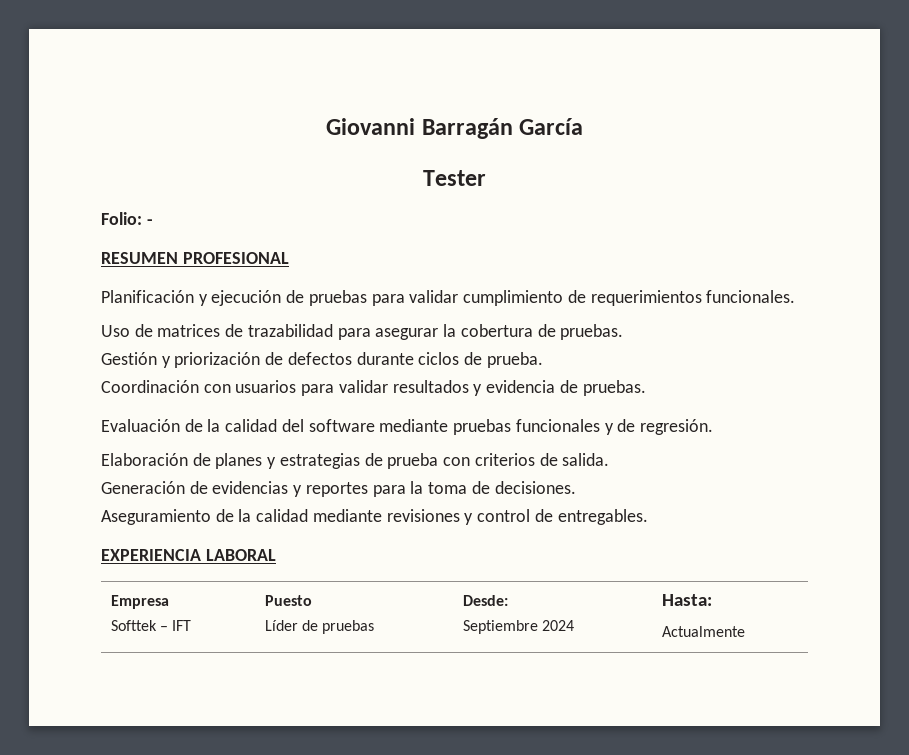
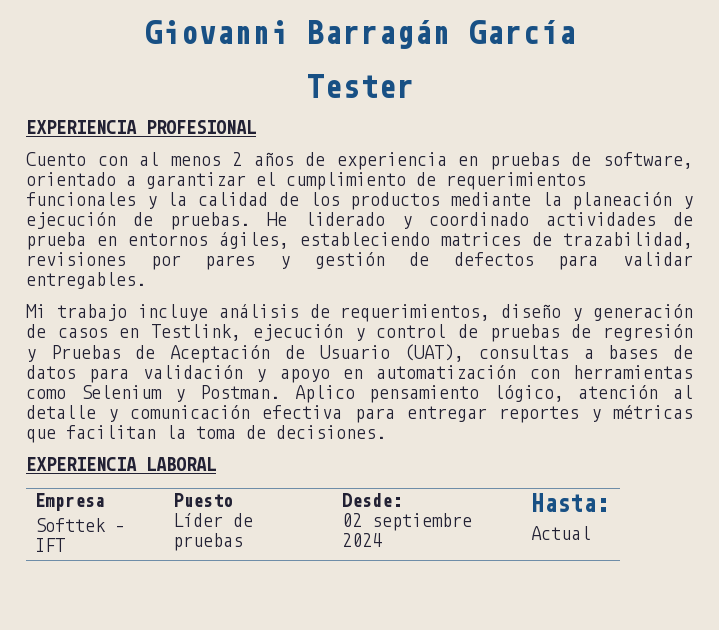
- Folio: -
- RESUMEN PROFESIONAL
- Planificación y ejecución de pruebas para validar cumplimiento de requerimientos funcionales.
- Uso de matrices de trazabilidad para asegurar la cobertura de pruebas.
- Gestión y priorización de defectos durante ciclos de prueba.
- Coordinación con usuarios para validar resultados y evidencia de pruebas.
- Evaluación de la calidad del software mediante pruebas funcionales y de regresión.
- Elaboración de planes y estrategias de prueba con criterios de salida.
- Generación de evidencias y reportes para la toma de decisiones.
- Aseguramiento de la calidad mediante revisiones y control de entregables.
+ EXPERIENCIA PROFESIONAL
+ Cuento con al menos 2 años de experiencia en pruebas de software, orientado a garantizar el cumplimiento de requerimientos funcionales y la calidad de los productos mediante la planeación y ejecución de pruebas. He liderado y coordinado actividades de prueba en entornos ágiles, estableciendo matrices de trazabilidad, revisiones por pares y gestión de defectos para validar entregables.
+ Mi trabajo incluye análisis de requerimientos, diseño y generación de casos en Testlink, ejecución y control de pruebas de regresión y Pruebas de Aceptación de Usuario (UAT), consultas a bases de datos para validación y apoyo en automatización con herramientas como Selenium y Postman. Aplico pensamiento lógico, atención al detalle y comunicación efectiva para entregar reportes y métricas que facilitan la toma de decisiones.
  Empresa
  Softtek – IFT | Puesto
  Líder de pruebas | Desde:
- Septiembre 2024 | Hasta:
- Actualmente
+ 02 septiembre 2024 | Hasta:
+ Actual

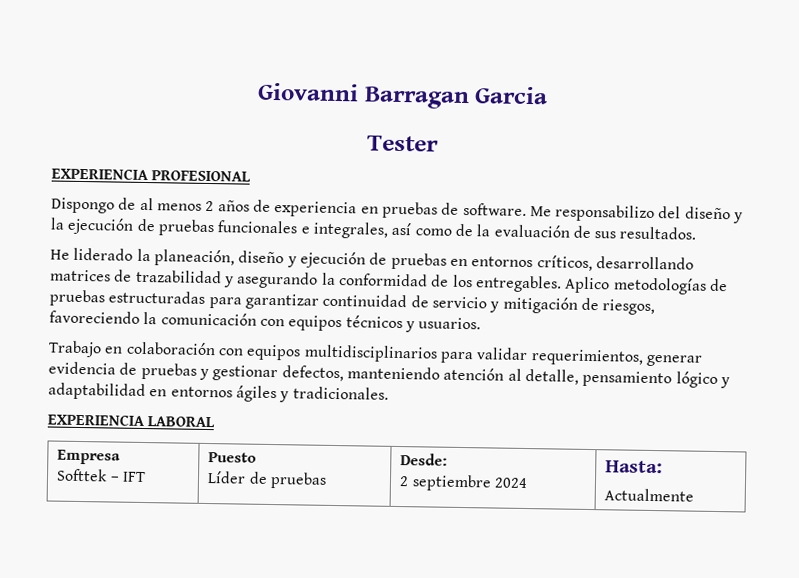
- Giovanni Barragán García
+ Giovanni Barragan Garcia
- Cuento con al menos 2 años de experiencia en pruebas de software, orientado a garantizar el cumplimiento de requerimientos funcionales y la calidad de los productos mediante la planeación y ejecución de pruebas. He liderado y coordinado actividades de prueba en entornos ágiles, estableciendo matrices de trazabilidad, revisiones por pares y gestión de defectos para validar entregables.
- Mi trabajo incluye análisis de requerimientos, diseño y generación de casos en Testlink, ejecución y control de pruebas de regresión y Pruebas de Aceptación de Usuario (UAT), consultas a bases de datos para validación y apoyo en automatización con herramientas como Selenium y Postman. Aplico pensamiento lógico, atención al detalle y comunicación efectiva para entregar reportes y métricas que facilitan la toma de decisiones.
+ Dispongo de al menos 2 años de experiencia en pruebas de software. Me responsabilizo del diseño y la ejecución de pruebas funcionales e integrales, así como de la evaluación de sus resultados.
+ He liderado la planeación, diseño y ejecución de pruebas en entornos críticos, desarrollando matrices de trazabilidad y asegurando la conformidad de los entregables. Aplico metodologías de pruebas estructuradas para garantizar continuidad de servicio y mitigación de riesgos, favoreciendo la comunicación con equipos técnicos y usuarios.
+ Trabajo en colaboración con equipos multidisciplinarios para validar requerimientos, generar evidencia de pruebas y gestionar defectos, manteniendo atención al detalle, pensamiento lógico y adaptabilidad en entornos ágiles y tradicionales.
  Empresa
  Softtek – IFT | Puesto
  Líder de pruebas | Desde:
- 02 septiembre 2024 | Hasta:
- Actual
+ 2 septiembre 2024 | Hasta:
+ Actualmente

